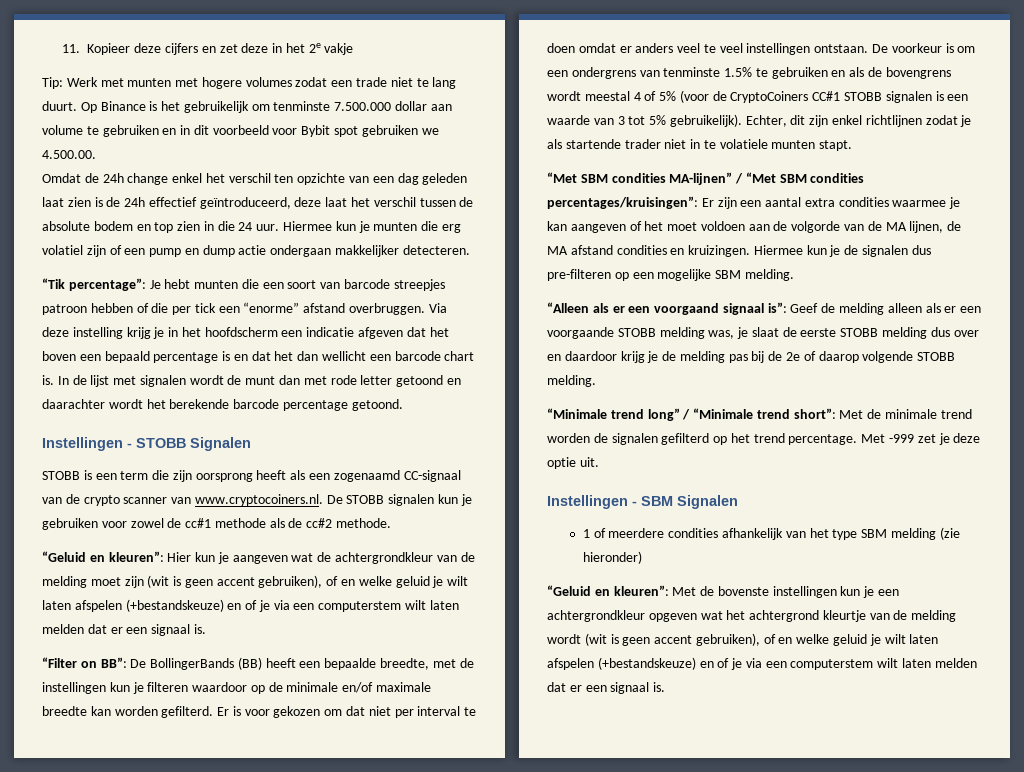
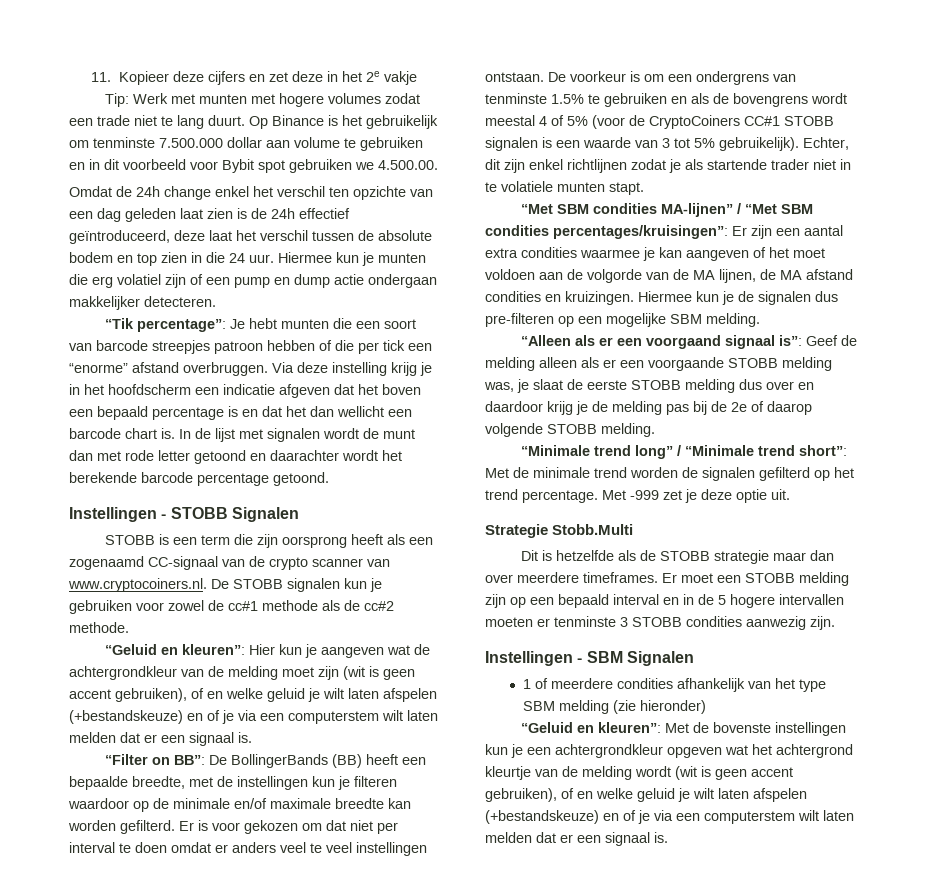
+ Strategie Stobb.Multi
+ Dit is hetzelfde als de STOBB strategie maar dan over meerdere timeframes. Er moet een STOBB melding zijn op een bepaald interval en in de 5 hogere intervallen moeten er tenminste 3 STOBB condities aanwezig zijn.

